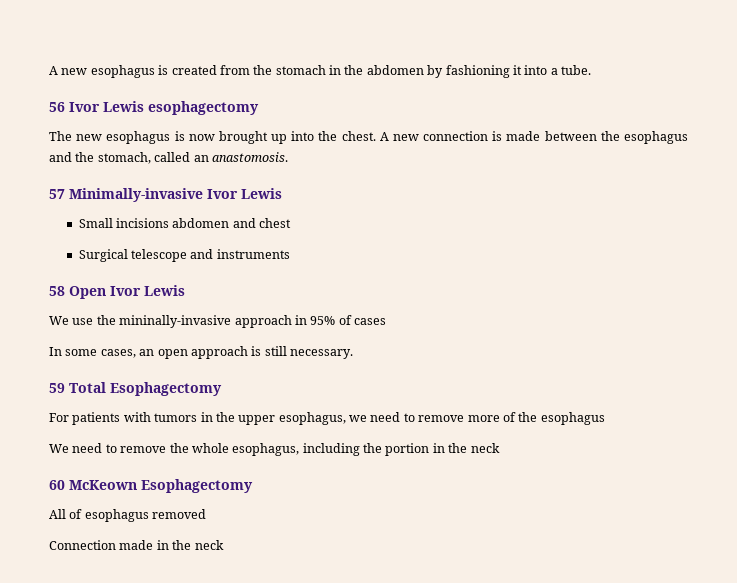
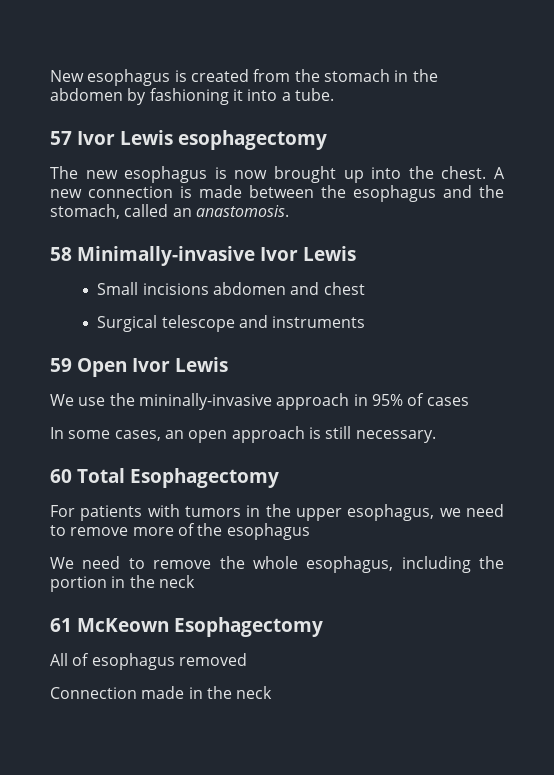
- A new esophagus is created from the stomach in the abdomen by fashioning it into a tube.
+ New esophagus is created from the stomach in the abdomen by fashioning it into a tube.
- 56 Ivor Lewis esophagectomy
+ 57 Ivor Lewis esophagectomy
- 57 Minimally-invasive Ivor Lewis
+ 58 Minimally-invasive Ivor Lewis
- 58 Open Ivor Lewis
+ 59 Open Ivor Lewis
- 59 Total Esophagectomy
+ 60 Total Esophagectomy
- 60 McKeown Esophagectomy
+ 61 McKeown Esophagectomy

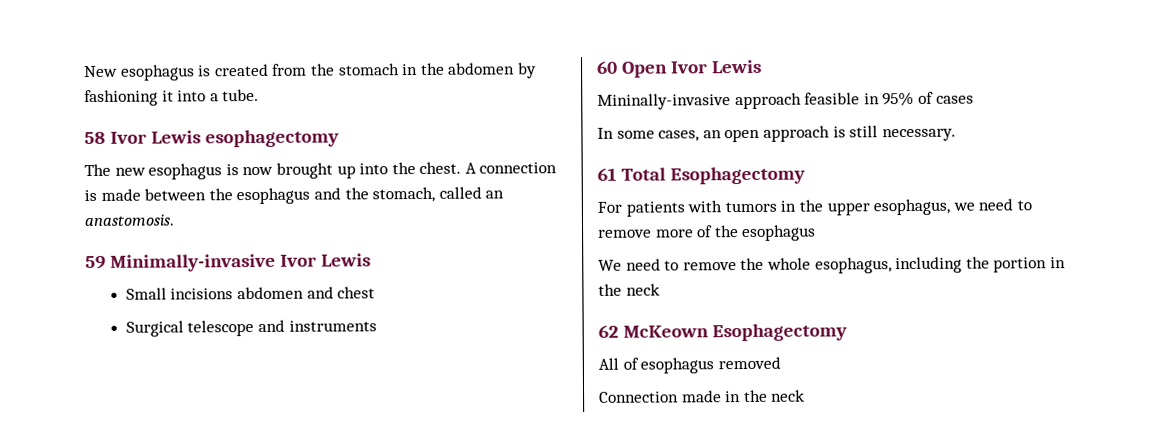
- 57 Ivor Lewis esophagectomy
+ 58 Ivor Lewis esophagectomy
- A new connection is made between the esophagus and the stomach, called an anastomosis.
+ A connection is made between the esophagus and the stomach, called an anastomosis.
- 58 Minimally-invasive Ivor Lewis
+ 59 Minimally-invasive Ivor Lewis
- 59 Open Ivor Lewis
+ 60 Open Ivor Lewis
- We use the mininally-invasive approach in 95% of cases
+ Mininally-invasive approach feasible in 95% of cases
- 60 Total Esophagectomy
+ 61 Total Esophagectomy
- 61 McKeown Esophagectomy
+ 62 McKeown Esophagectomy

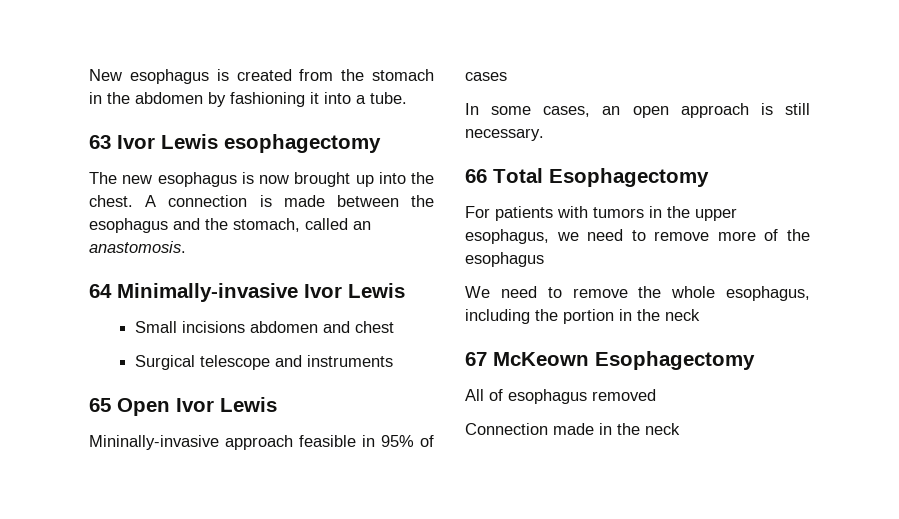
- 58 Ivor Lewis esophagectomy
+ 63 Ivor Lewis esophagectomy
- 59 Minimally-invasive Ivor Lewis
+ 64 Minimally-invasive Ivor Lewis
- 60 Open Ivor Lewis
+ 65 Open Ivor Lewis
- 61 Total Esophagectomy
+ 66 Total Esophagectomy
- 62 McKeown Esophagectomy
+ 67 McKeown Esophagectomy

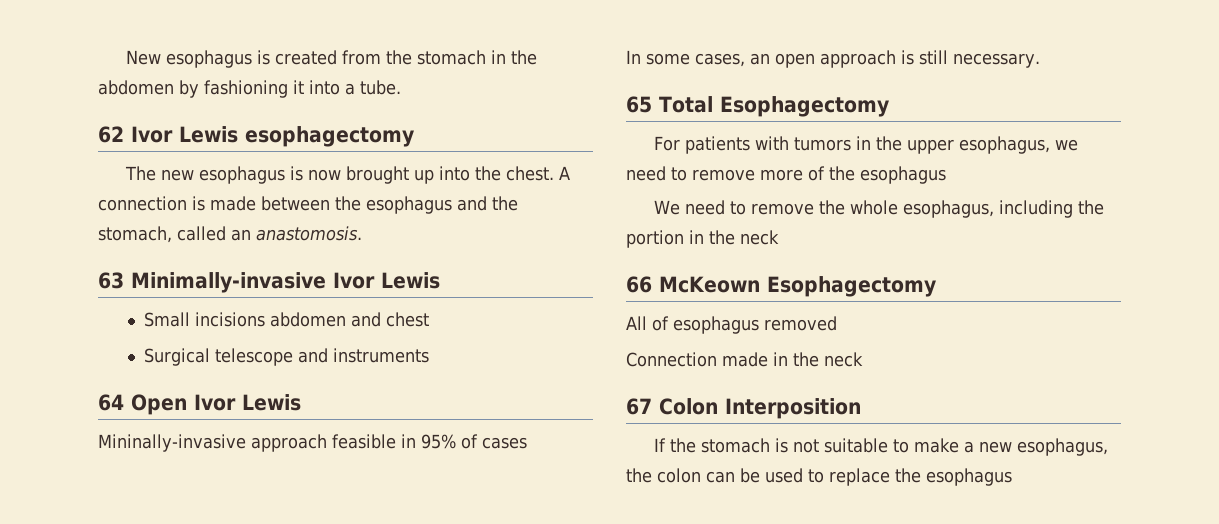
- 63 Ivor Lewis esophagectomy
+ 62 Ivor Lewis esophagectomy
- 64 Minimally-invasive Ivor Lewis
+ 63 Minimally-invasive Ivor Lewis
- 65 Open Ivor Lewis
+ 64 Open Ivor Lewis
- 66 Total Esophagectomy
+ 65 Total Esophagectomy
- 67 McKeown Esophagectomy
+ 66 McKeown Esophagectomy
+ 67 Colon Interposition
+ If the stomach is not suitable to make a new esophagus, the colon can be used to replace the esophagus

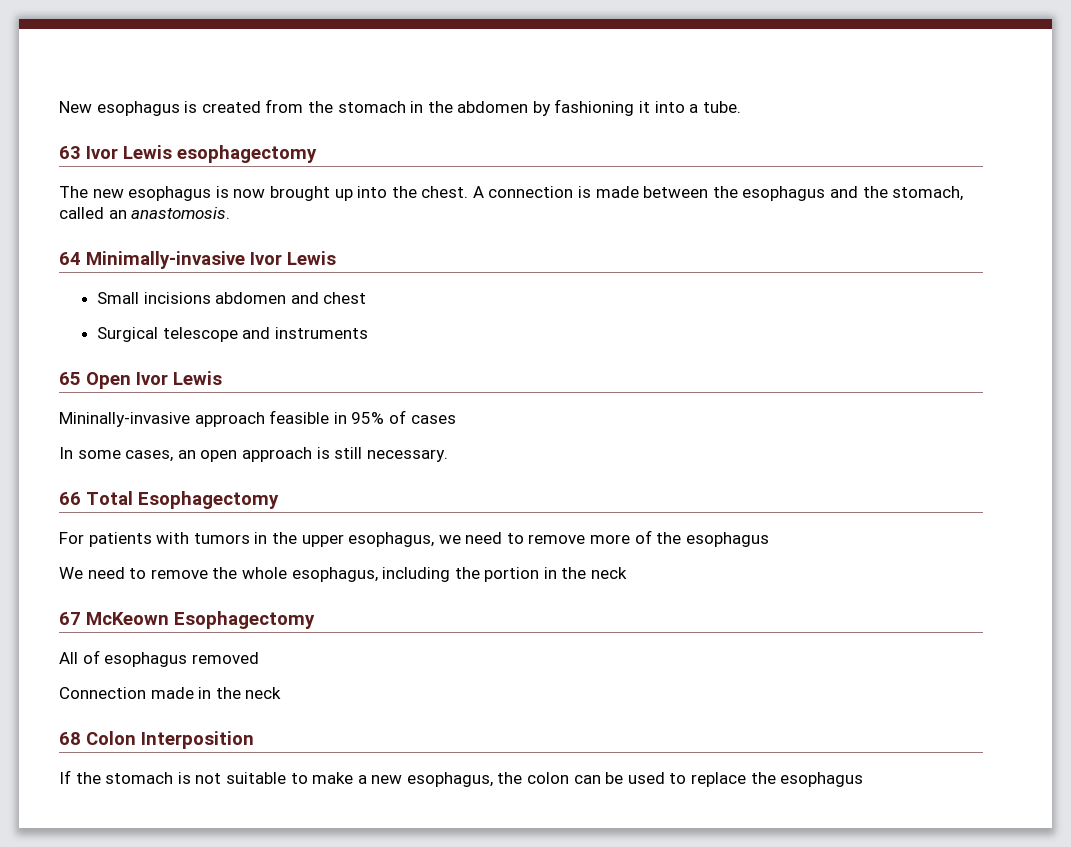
- 62 Ivor Lewis esophagectomy
+ 63 Ivor Lewis esophagectomy
- 63 Minimally-invasive Ivor Lewis
+ 64 Minimally-invasive Ivor Lewis
- 64 Open Ivor Lewis
+ 65 Open Ivor Lewis
- 65 Total Esophagectomy
+ 66 Total Esophagectomy
- 66 McKeown Esophagectomy
+ 67 McKeown Esophagectomy
- 67 Colon Interposition
+ 68 Colon Interposition

